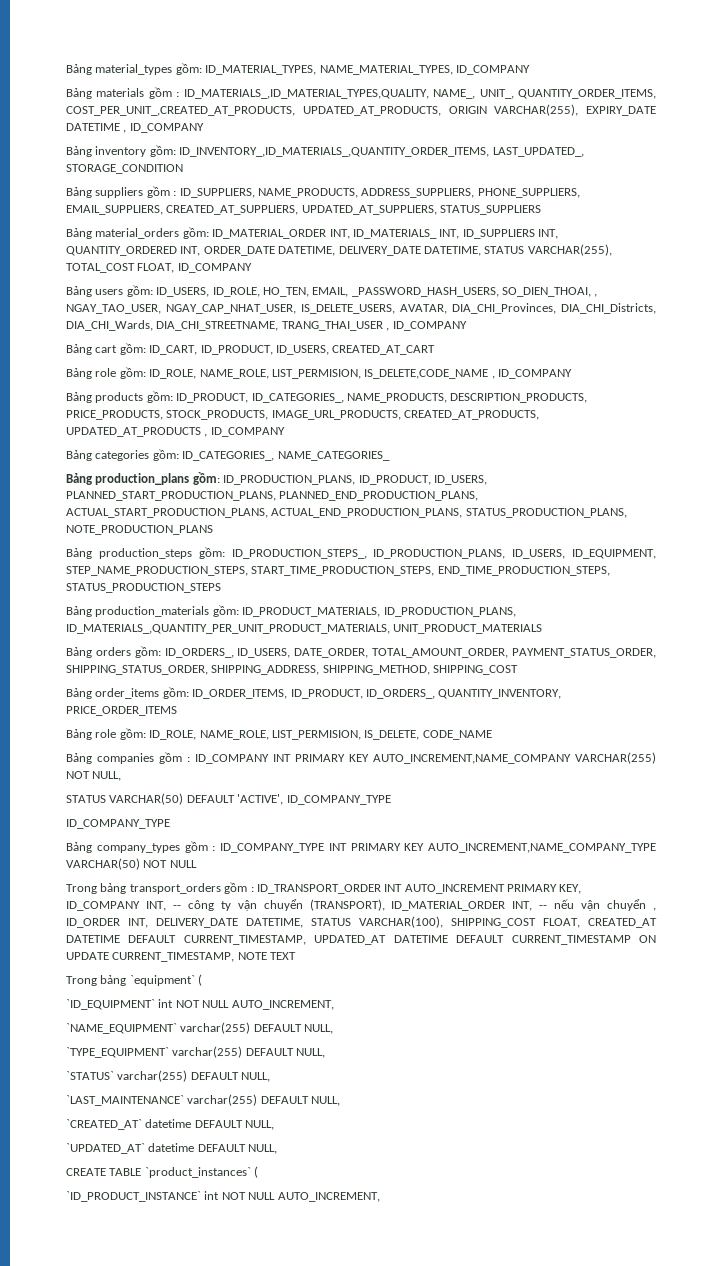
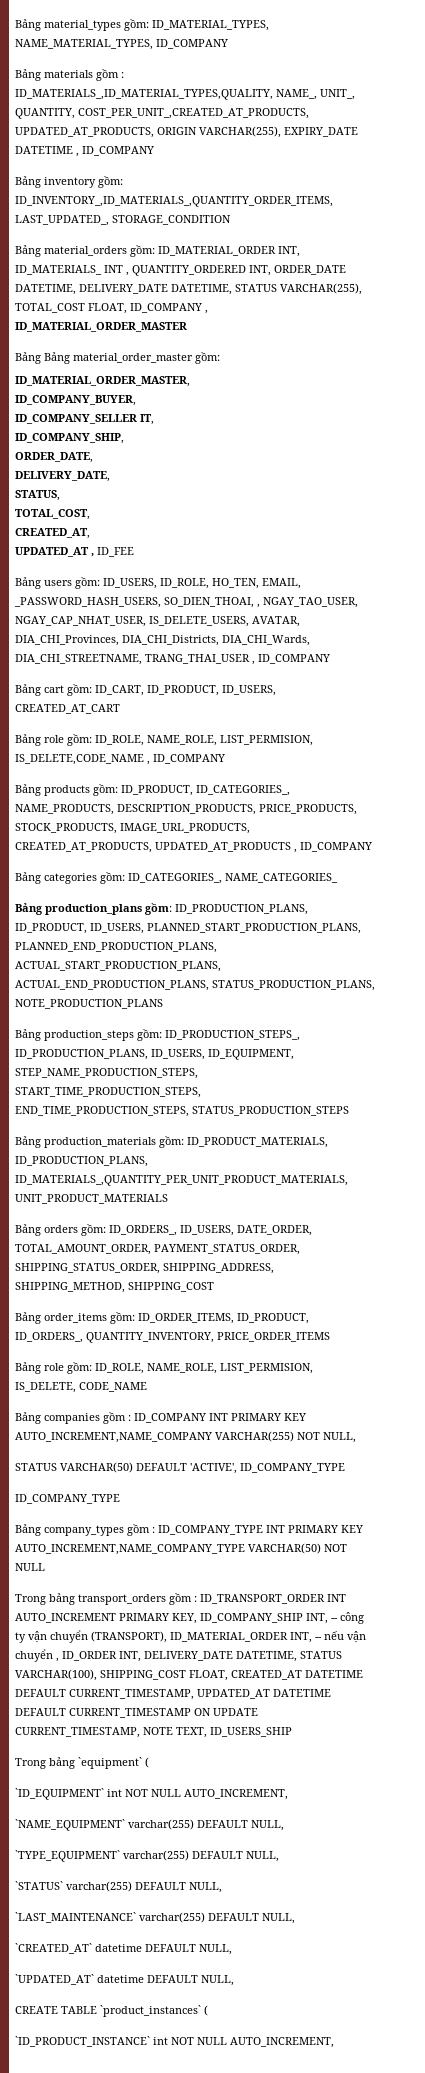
- Bảng materials gồm : ID_MATERIALS_,ID_MATERIAL_TYPES,QUALITY, NAME_, UNIT_, QUANTITY_ORDER_ITEMS, COST_PER_UNIT_,CREATED_AT_PRODUCTS, UPDATED_AT_PRODUCTS, ORIGIN VARCHAR(255), EXPIRY_DATE DATETIME , ID_COMPANY
+ Bảng materials gồm : ID_MATERIALS_,ID_MATERIAL_TYPES,QUALITY, NAME_, UNIT_, QUANTITY, COST_PER_UNIT_,CREATED_AT_PRODUCTS, UPDATED_AT_PRODUCTS, ORIGIN VARCHAR(255), EXPIRY_DATE DATETIME , ID_COMPANY
- Bảng suppliers gồm : ID_SUPPLIERS, NAME_PRODUCTS, ADDRESS_SUPPLIERS, PHONE_SUPPLIERS, EMAIL_SUPPLIERS, CREATED_AT_SUPPLIERS, UPDATED_AT_SUPPLIERS, STATUS_SUPPLIERS
- Bảng material_orders gồm: ID_MATERIAL_ORDER INT, ID_MATERIALS_ INT, ID_SUPPLIERS INT, QUANTITY_ORDERED INT, ORDER_DATE DATETIME, DELIVERY_DATE DATETIME, STATUS VARCHAR(255), TOTAL_COST FLOAT, ID_COMPANY
+ Bảng material_orders gồm: ID_MATERIAL_ORDER INT, ID_MATERIALS_ INT , QUANTITY_ORDERED INT, ORDER_DATE DATETIME, DELIVERY_DATE DATETIME, STATUS VARCHAR(255), TOTAL_COST FLOAT, ID_COMPANY , ID_MATERIAL_ORDER_MASTER
+ Bảng Bảng material_order_master gồm:
+ ID_MATERIAL_ORDER_MASTER,
+ ID_COMPANY_BUYER,
+ ID_COMPANY_SELLER IT,
+ ID_COMPANY_SHIP,
+ ORDER_DATE,
+ DELIVERY_DATE,
+ STATUS,
+ TOTAL_COST,
+ CREATED_AT,
+ UPDATED_AT , ID_FEE
- Trong bảng transport_orders gồm : ID_TRANSPORT_ORDER INT AUTO_INCREMENT PRIMARY KEY, ID_COMPANY INT, -- công ty vận chuyển (TRANSPORT), ID_MATERIAL_ORDER INT, -- nếu vận chuyển , ID_ORDER INT, DELIVERY_DATE DATETIME, STATUS VARCHAR(100), SHIPPING_COST FLOAT, CREATED_AT DATETIME DEFAULT CURRENT_TIMESTAMP, UPDATED_AT DATETIME DEFAULT CURRENT_TIMESTAMP ON UPDATE CURRENT_TIMESTAMP, NOTE TEXT
+ Trong bảng transport_orders gồm : ID_TRANSPORT_ORDER INT AUTO_INCREMENT PRIMARY KEY, ID_COMPANY_SHIP INT, -- công ty vận chuyển (TRANSPORT), ID_MATERIAL_ORDER INT, -- nếu vận chuyển , ID_ORDER INT, DELIVERY_DATE DATETIME, STATUS VARCHAR(100), SHIPPING_COST FLOAT, CREATED_AT DATETIME DEFAULT CURRENT_TIMESTAMP, UPDATED_AT DATETIME DEFAULT CURRENT_TIMESTAMP ON UPDATE CURRENT_TIMESTAMP, NOTE TEXT, ID_USERS_SHIP

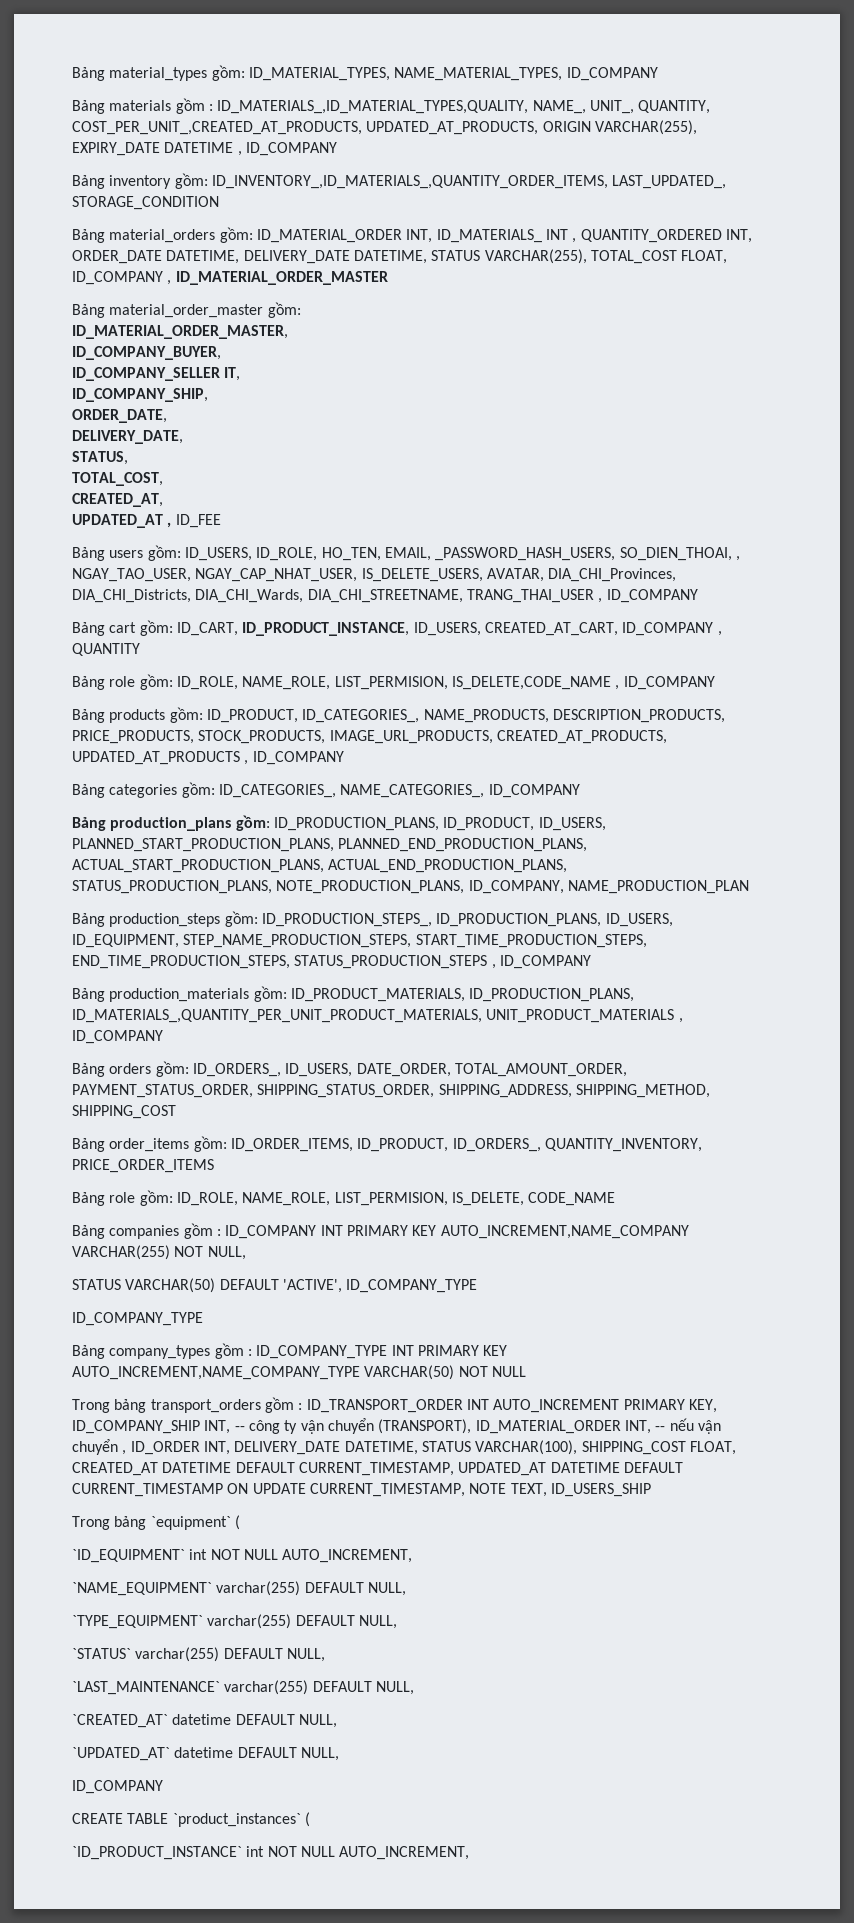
- Bảng Bảng material_order_master gồm:
+ Bảng material_order_master gồm:
- Bảng cart gồm: ID_CART, ID_PRODUCT, ID_USERS, CREATED_AT_CART
+ Bảng cart gồm: ID_CART, ID_PRODUCT_INSTANCE, ID_USERS, CREATED_AT_CART, ID_COMPANY , QUANTITY
- Bảng categories gồm: ID_CATEGORIES_, NAME_CATEGORIES_
+ Bảng categories gồm: ID_CATEGORIES_, NAME_CATEGORIES_, ID_COMPANY
- Bảng production_plans gồm: ID_PRODUCTION_PLANS, ID_PRODUCT, ID_USERS, PLANNED_START_PRODUCTION_PLANS, PLANNED_END_PRODUCTION_PLANS, ACTUAL_START_PRODUCTION_PLANS, ACTUAL_END_PRODUCTION_PLANS, STATUS_PRODUCTION_PLANS, NOTE_PRODUCTION_PLANS
+ Bảng production_plans gồm: ID_PRODUCTION_PLANS, ID_PRODUCT, ID_USERS, PLANNED_START_PRODUCTION_PLANS, PLANNED_END_PRODUCTION_PLANS, ACTUAL_START_PRODUCTION_PLANS, ACTUAL_END_PRODUCTION_PLANS, STATUS_PRODUCTION_PLANS, NOTE_PRODUCTION_PLANS, ID_COMPANY, NAME_PRODUCTION_PLAN
- Bảng production_steps gồm: ID_PRODUCTION_STEPS_, ID_PRODUCTION_PLANS, ID_USERS, ID_EQUIPMENT, STEP_NAME_PRODUCTION_STEPS, START_TIME_PRODUCTION_STEPS, END_TIME_PRODUCTION_STEPS, STATUS_PRODUCTION_STEPS
+ Bảng production_steps gồm: ID_PRODUCTION_STEPS_, ID_PRODUCTION_PLANS, ID_USERS, ID_EQUIPMENT, STEP_NAME_PRODUCTION_STEPS, START_TIME_PRODUCTION_STEPS, END_TIME_PRODUCTION_STEPS, STATUS_PRODUCTION_STEPS , ID_COMPANY
- Bảng production_materials gồm: ID_PRODUCT_MATERIALS, ID_PRODUCTION_PLANS, ID_MATERIALS_,QUANTITY_PER_UNIT_PRODUCT_MATERIALS, UNIT_PRODUCT_MATERIALS
+ Bảng production_materials gồm: ID_PRODUCT_MATERIALS, ID_PRODUCTION_PLANS, ID_MATERIALS_,QUANTITY_PER_UNIT_PRODUCT_MATERIALS, UNIT_PRODUCT_MATERIALS , ID_COMPANY
  `UPDATED_AT` datetime DEFAULT NULL,
+ ID_COMPANY

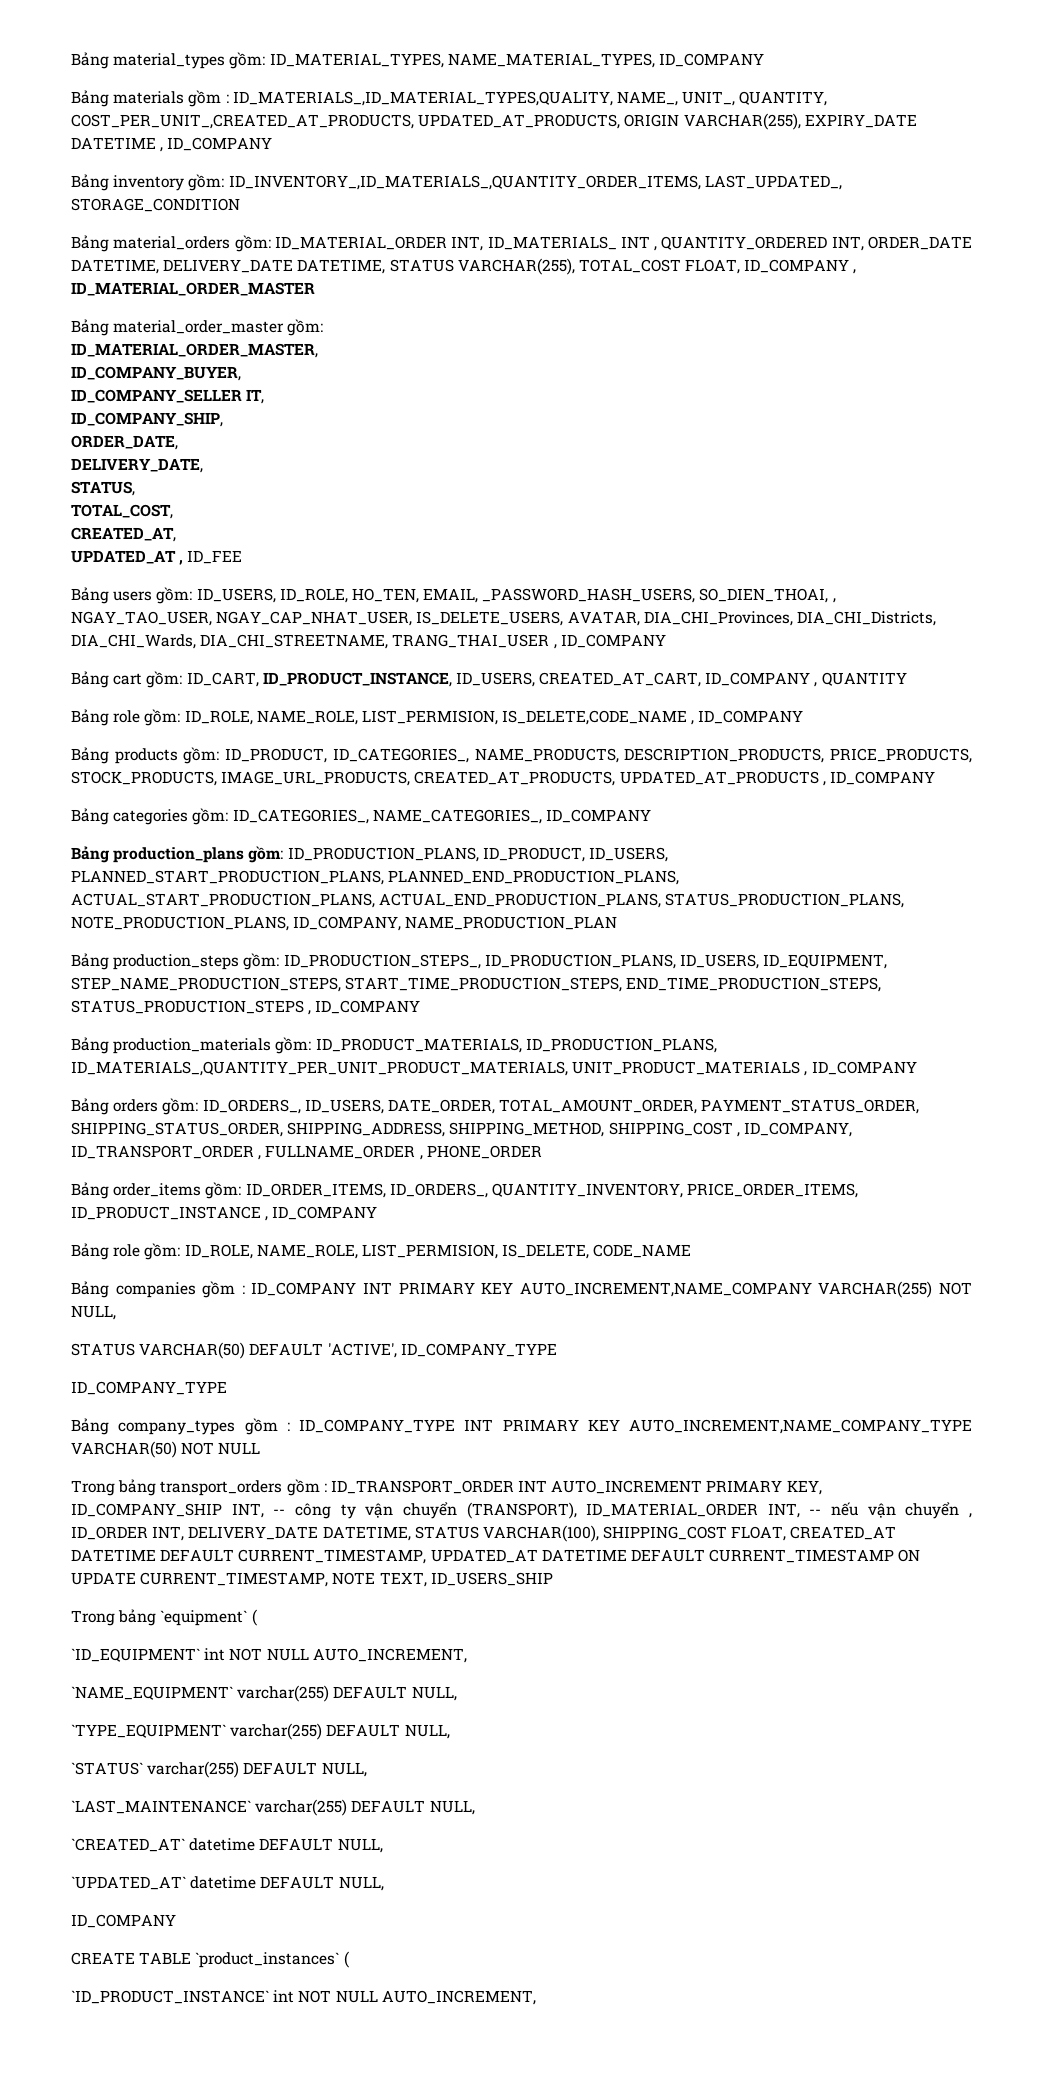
- Bảng orders gồm: ID_ORDERS_, ID_USERS, DATE_ORDER, TOTAL_AMOUNT_ORDER, PAYMENT_STATUS_ORDER, SHIPPING_STATUS_ORDER, SHIPPING_ADDRESS, SHIPPING_METHOD, SHIPPING_COST
+ Bảng orders gồm: ID_ORDERS_, ID_USERS, DATE_ORDER, TOTAL_AMOUNT_ORDER, PAYMENT_STATUS_ORDER, SHIPPING_STATUS_ORDER, SHIPPING_ADDRESS, SHIPPING_METHOD, SHIPPING_COST , ID_COMPANY, ID_TRANSPORT_ORDER , FULLNAME_ORDER , PHONE_ORDER
- Bảng order_items gồm: ID_ORDER_ITEMS, ID_PRODUCT, ID_ORDERS_, QUANTITY_INVENTORY, PRICE_ORDER_ITEMS
+ Bảng order_items gồm: ID_ORDER_ITEMS, ID_ORDERS_, QUANTITY_INVENTORY, PRICE_ORDER_ITEMS, ID_PRODUCT_INSTANCE , ID_COMPANY

